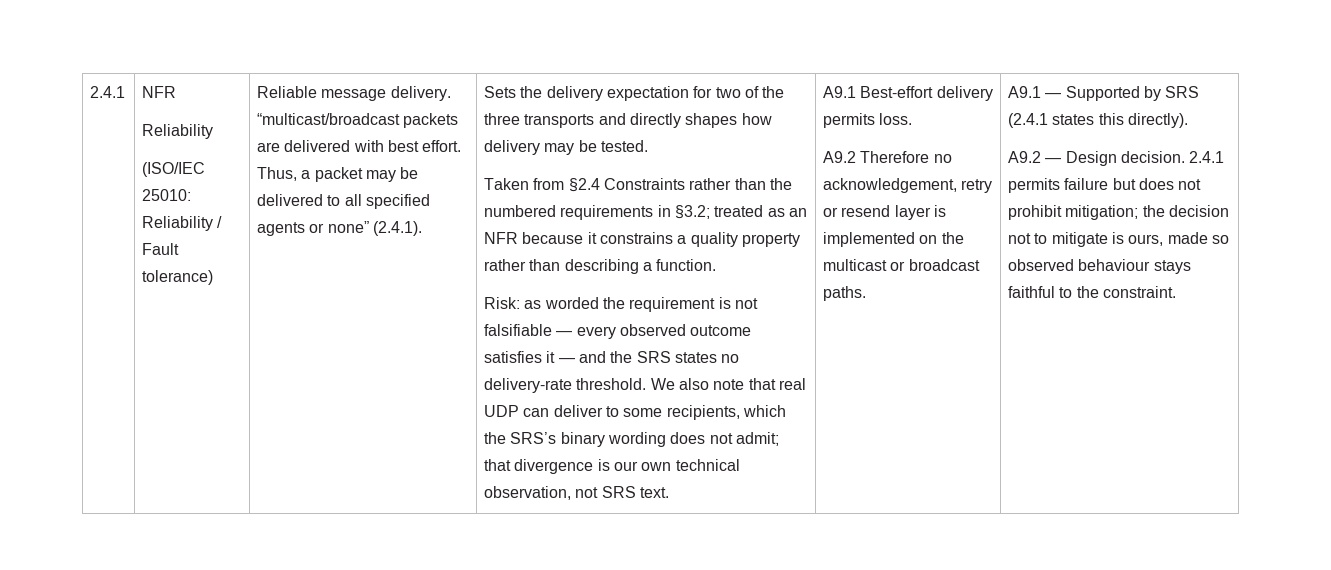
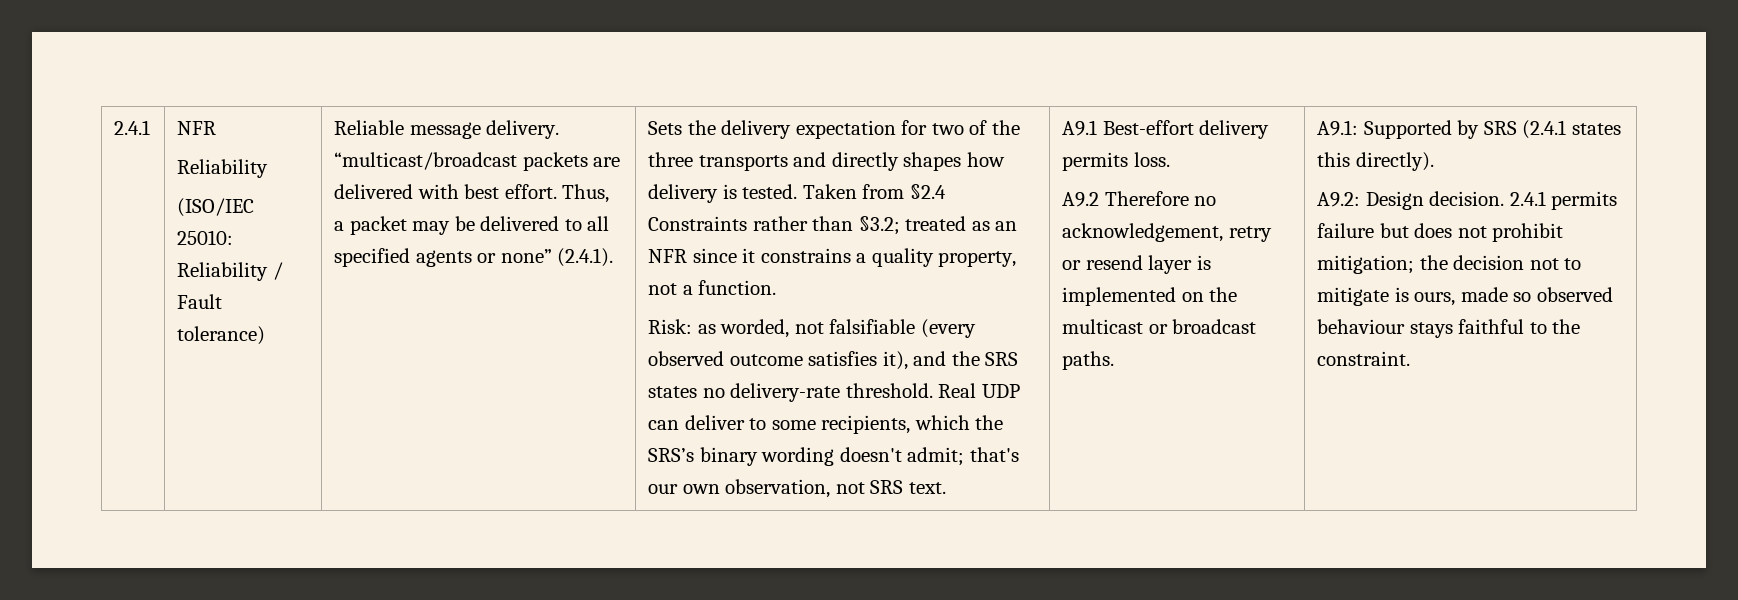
- Sets the delivery expectation for two of the three transports and directly shapes how delivery may be tested.
- Taken from §2.4 Constraints rather than the numbered requirements in §3.2; treated as an NFR because it constrains a quality property rather than describing a function.
+ Sets the delivery expectation for two of the three transports and directly shapes how delivery is tested. Taken from §2.4 Constraints rather than §3.2; treated as an NFR since it constrains a quality property, not a function.
- Risk: as worded the requirement is not falsifiable — every observed outcome satisfies it — and the SRS states no delivery-rate threshold.
+ Risk: as worded, not falsifiable (every observed outcome satisfies it), and the SRS states no delivery-rate threshold.
- We also note that real UDP can deliver to some recipients, which the SRS’s binary wording does not admit; that divergence is our own technical observation, not SRS text.
+ Real UDP can deliver to some recipients, which the SRS’s binary wording doesn't admit; that's our own observation, not SRS text.
- A9.1 — Supported by SRS (2.4.1 states this directly).
+ A9.1: Supported by SRS (2.4.1 states this directly).
- A9.2 — Design decision.
+ A9.2: Design decision.

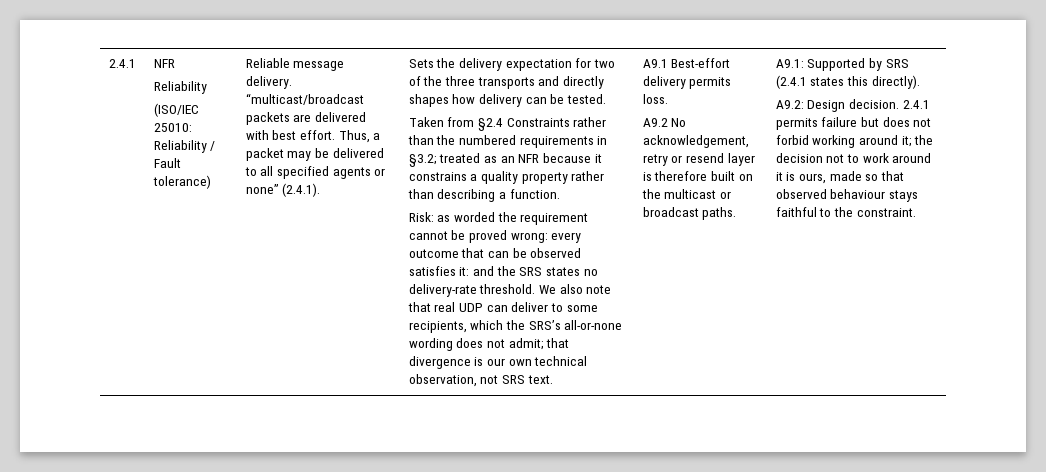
- Sets the delivery expectation for two of the three transports and directly shapes how delivery is tested. Taken from §2.4 Constraints rather than §3.2; treated as an NFR since it constrains a quality property, not a function.
+ Sets the delivery expectation for two of the three transports and directly shapes how delivery can be tested.
+ Taken from §2.4 Constraints rather than the numbered requirements in §3.2; treated as an NFR because it constrains a quality property rather than describing a function.
- Risk: as worded, not falsifiable (every observed outcome satisfies it), and the SRS states no delivery-rate threshold.
+ Risk: as worded the requirement cannot be proved wrong: every outcome that can be observed satisfies it: and the SRS states no delivery-rate threshold.
- Real UDP can deliver to some recipients, which the SRS’s binary wording doesn't admit; that's our own observation, not SRS text.
+ We also note that real UDP can deliver to some recipients, which the SRS’s all-or-none wording does not admit; that divergence is our own technical observation, not SRS text.
- A9.2 Therefore no acknowledgement, retry or resend layer is implemented on the multicast or broadcast paths.
+ A9.2 No acknowledgement, retry or resend layer is therefore built on the multicast or broadcast paths.
- 2.4.1 permits failure but does not prohibit mitigation; the decision not to mitigate is ours, made so observed behaviour stays faithful to the constraint.
+ 2.4.1 permits failure but does not forbid working around it; the decision not to work around it is ours, made so that observed behaviour stays faithful to the constraint.

